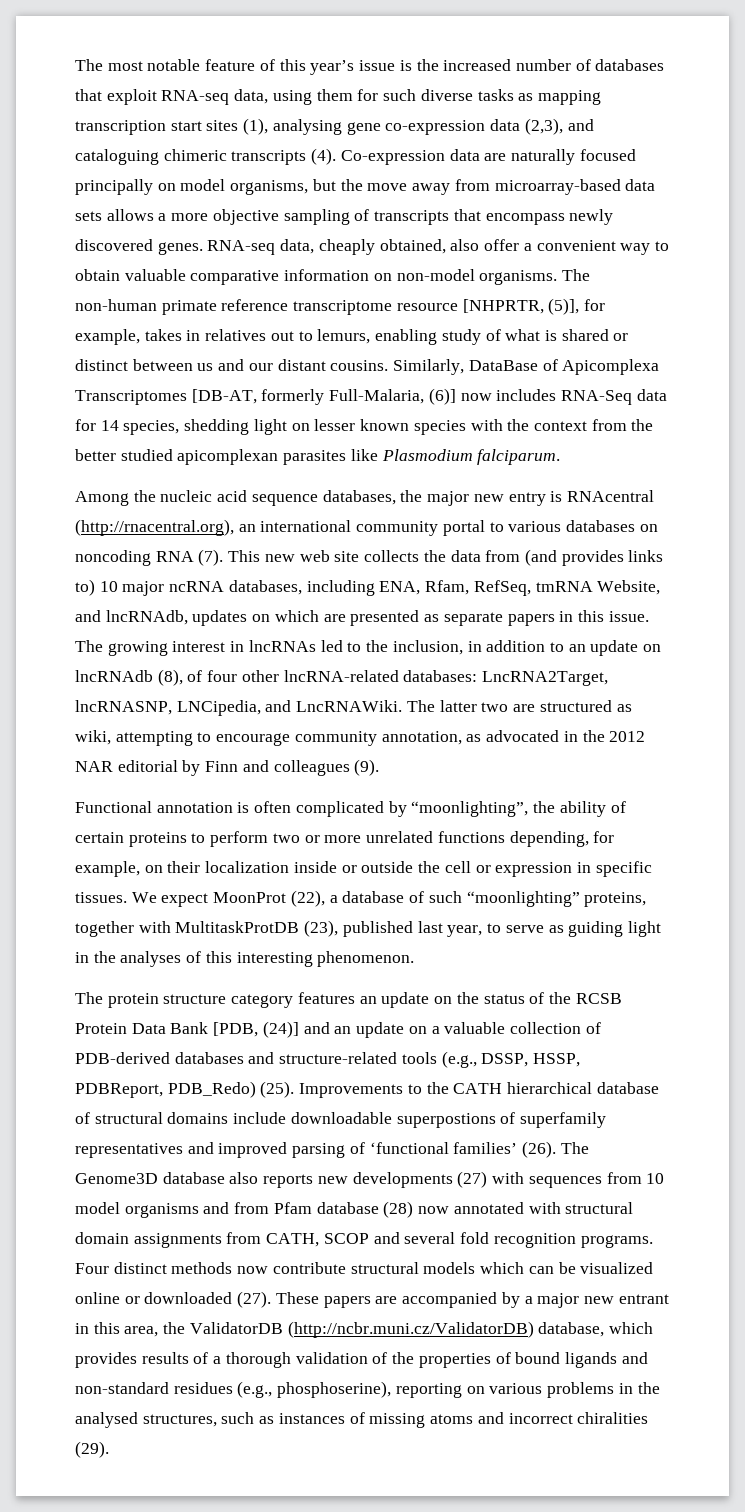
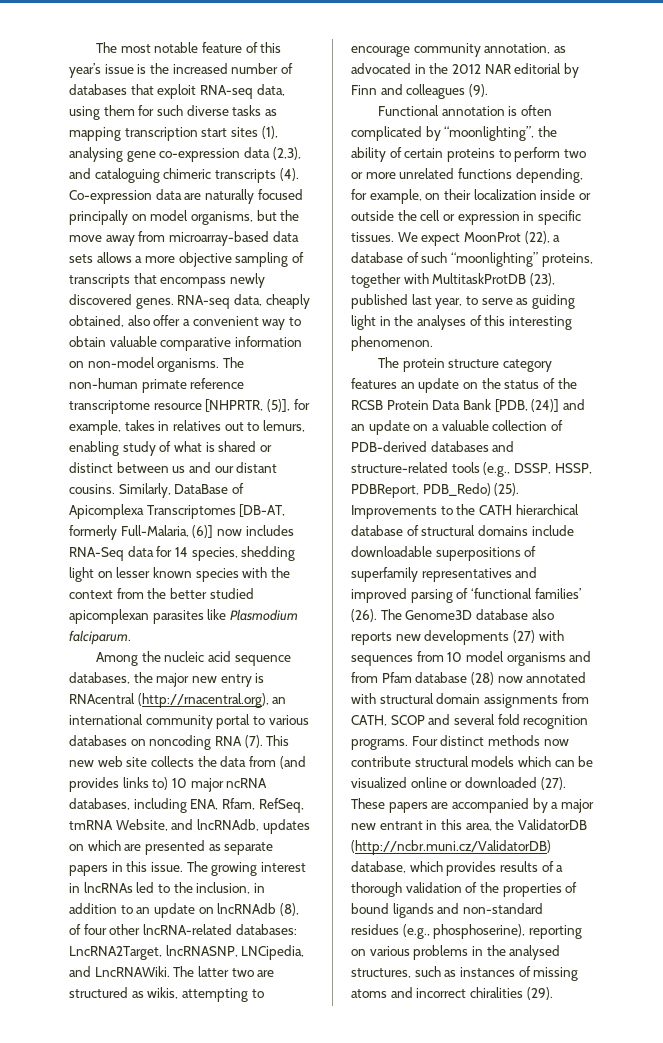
- The latter two are structured as wiki, attempting to encourage community annotation, as advocated in the 2012 NAR editorial by Finn and colleagues (9).
+ The latter two are structured as wikis, attempting to encourage community annotation, as advocated in the 2012 NAR editorial by Finn and colleagues (9).
- Improvements to the CATH hierarchical database of structural domains include downloadable superpostions of superfamily representatives and improved parsing of ‘functional families’ (26).
+ Improvements to the CATH hierarchical database of structural domains include downloadable superpositions of superfamily representatives and improved parsing of ‘functional families’ (26).

